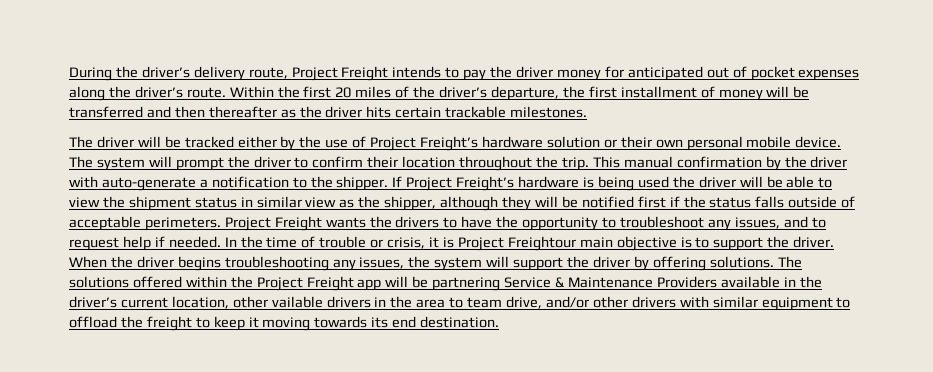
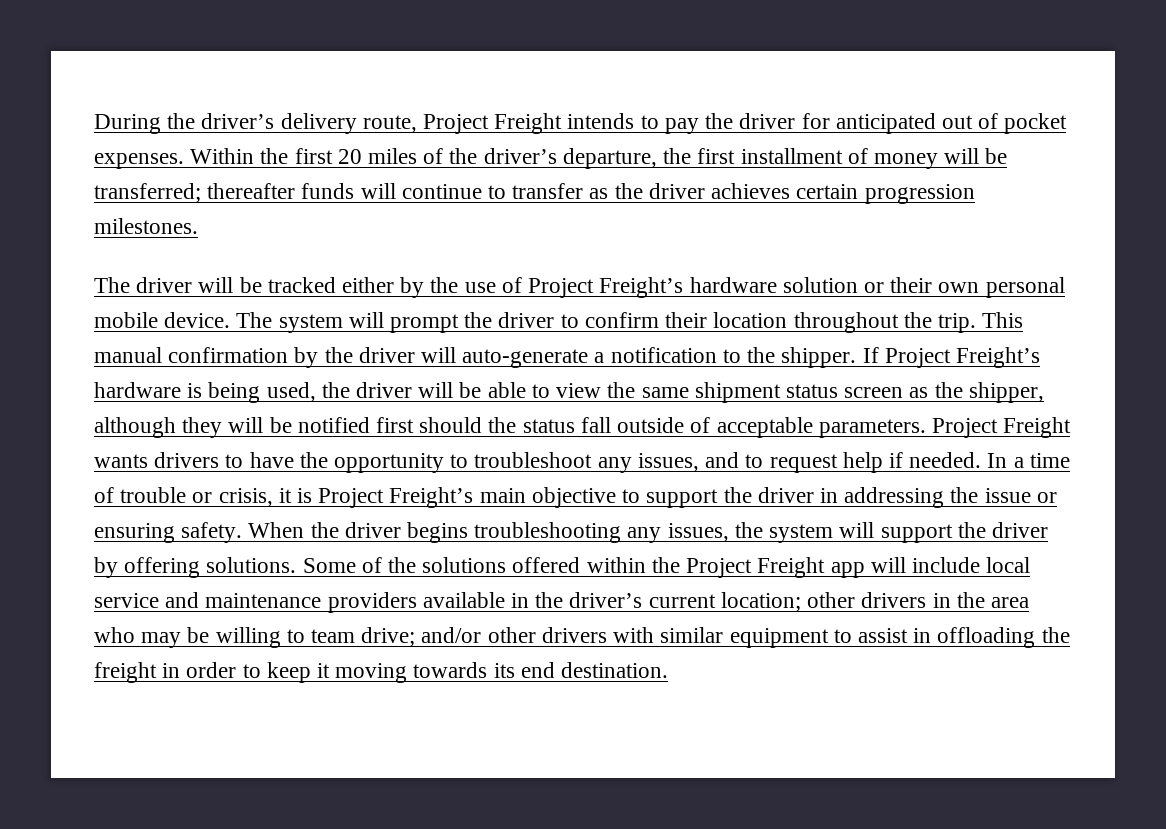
- During the driver’s delivery route, Project Freight intends to pay the driver money for anticipated out of pocket expenses along the driver’s route.
+ During the driver’s delivery route, Project Freight intends to pay the driver for anticipated out of pocket expenses.
- Within the first 20 miles of the driver’s departure, the first installment of money will be transferred and then thereafter as the driver hits certain trackable milestones.
+ Within the first 20 miles of the driver’s departure, the first installment of money will be transferred; thereafter funds will continue to transfer as the driver achieves certain progression milestones.
- This manual confirmation by the driver with auto-generate a notification to the shipper.
+ This manual confirmation by the driver will auto-generate a notification to the shipper.
- If Project Freight’s hardware is being used the driver will be able to view the shipment status in similar view as the shipper, although they will be notified first if the status falls outside of acceptable perimeters.
+ If Project Freight’s hardware is being used, the driver will be able to view the same shipment status screen as the shipper, although they will be notified first should the status fall outside of acceptable parameters.
- Project Freight wants the drivers to have the opportunity to troubleshoot any issues, and to request help if needed.
+ Project Freight wants drivers to have the opportunity to troubleshoot any issues, and to request help if needed.
- In the time of trouble or crisis, it is Project Freightour main objective is to support the driver.
+ In a time of trouble or crisis, it is Project Freight’s main objective to support the driver in addressing the issue or ensuring safety.
- The solutions offered within the Project Freight app will be partnering Service & Maintenance Providers available in the driver’s current location, other vailable drivers in the area to team drive, and/or other drivers with similar equipment to offload the freight to keep it moving towards its end destination.
+ Some of the solutions offered within the Project Freight app will include local service and maintenance providers available in the driver’s current location; other drivers in the area who may be willing to team drive; and/or other drivers with similar equipment to assist in offloading the freight in order to keep it moving towards its end destination.

